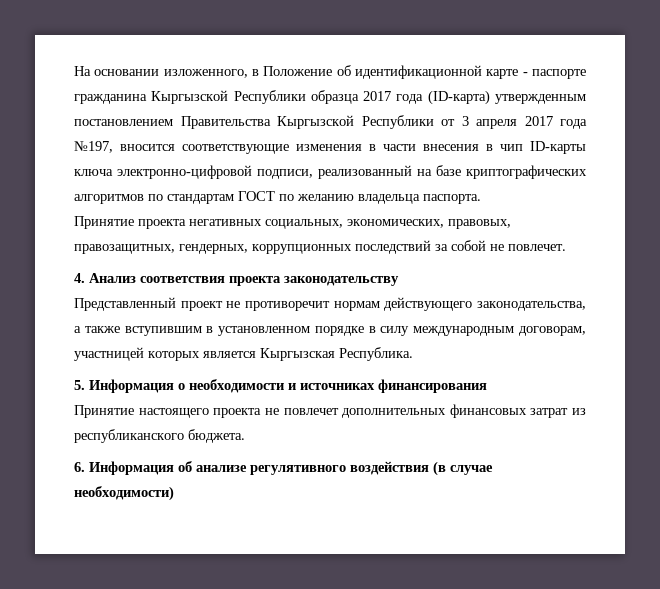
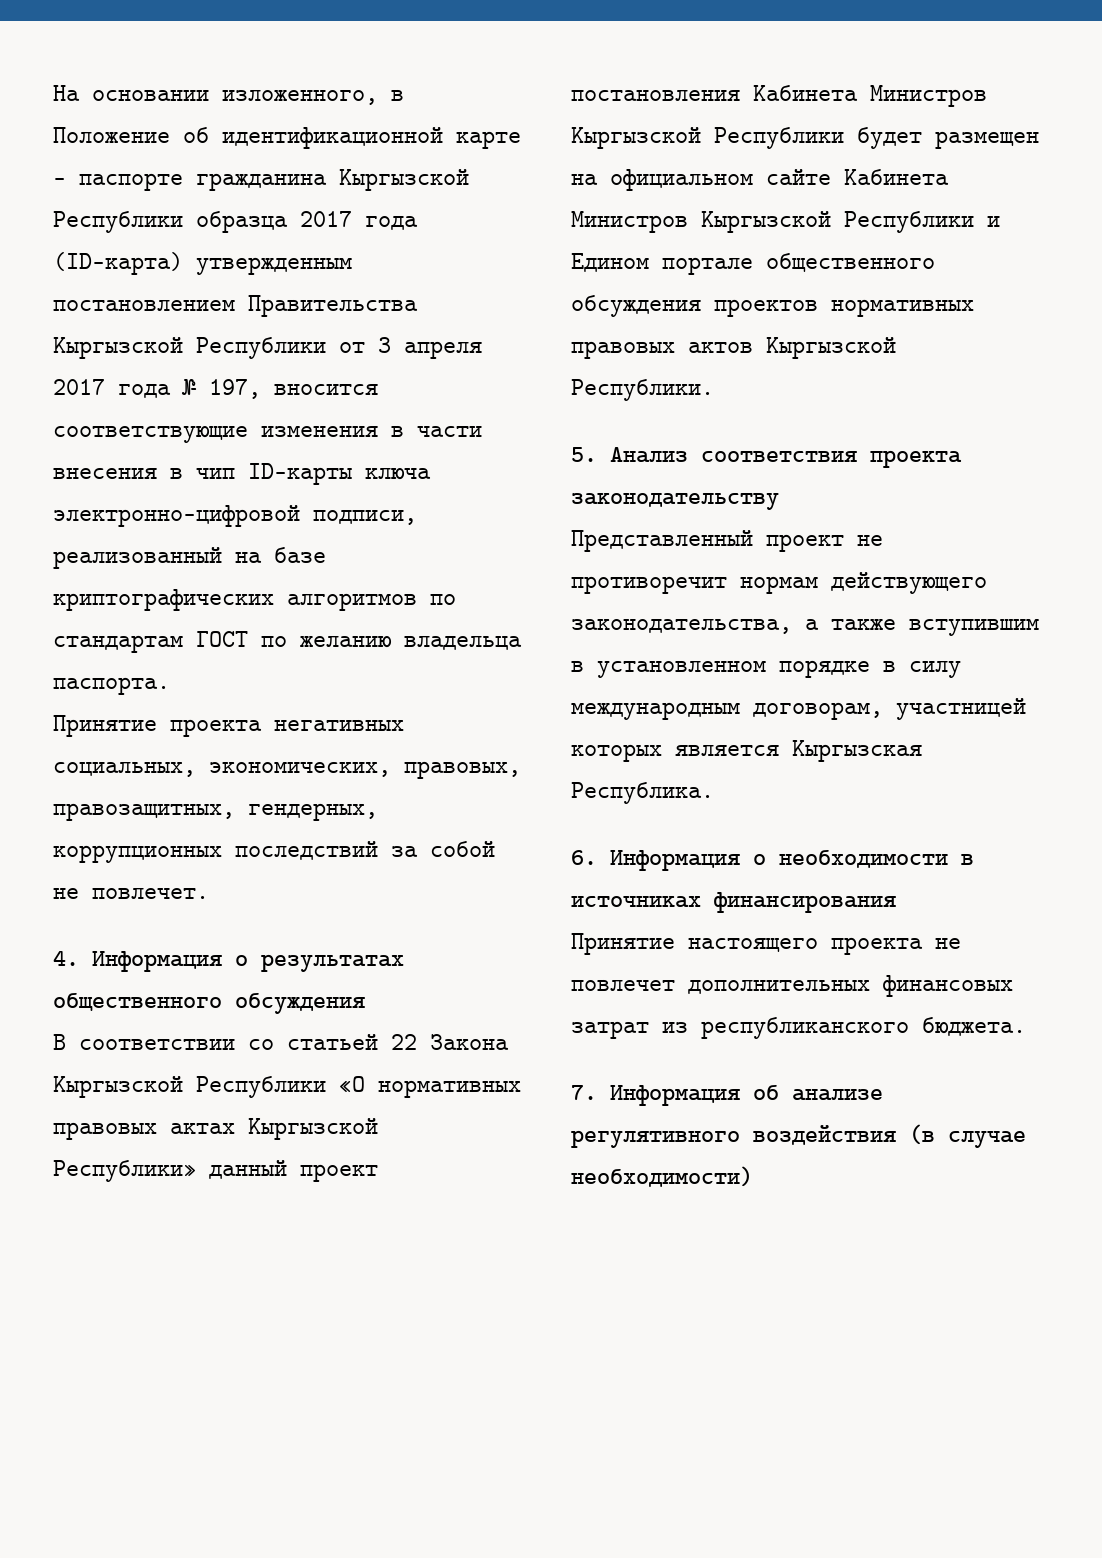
- На основании изложенного, в Положение об идентификационной карте - паспорте гражданина Кыргызской Республики образца 2017 года (ID-карта) утвержденным постановлением Правительства Кыргызской Республики от 3 апреля 2017 года №197, вносится соответствующие изменения в части внесения в чип ID-карты ключа электронно-цифровой подписи, реализованный на базе криптографических алгоритмов по стандартам ГОСТ по желанию владельца паспорта.
+ На основании изложенного, в Положение об идентификационной карте - паспорте гражданина Кыргызской Республики образца 2017 года (ID-карта) утвержденным постановлением Правительства Кыргызской Республики от 3 апреля 2017 года № 197, вносится соответствующие изменения в части внесения в чип ID-карты ключа электронно-цифровой подписи, реализованный на базе криптографических алгоритмов по стандартам ГОСТ по желанию владельца паспорта.
- 4. Анализ соответствия проекта законодательству
+ 4. Информация о результатах общественного обсуждения
+ В соответствии со статьей 22 Закона Кыргызской Республики «О нормативных правовых актах Кыргызской Республики» данный проект постановления Кабинета Министров Кыргызской Республики будет размещен на официальном сайте Кабинета Министров Кыргызской Республики и Едином портале общественного обсуждения проектов нормативных правовых актов Кыргызской Республики.
+ 5. Анализ соответствия проекта законодательству
- 5. Информация о необходимости и источниках финансирования
+ 6. Информация о необходимости в источниках финансирования
- 6. Информация об анализе регулятивного воздействия (в случае необходимости)
+ 7. Информация об анализе регулятивного воздействия (в случае необходимости)

